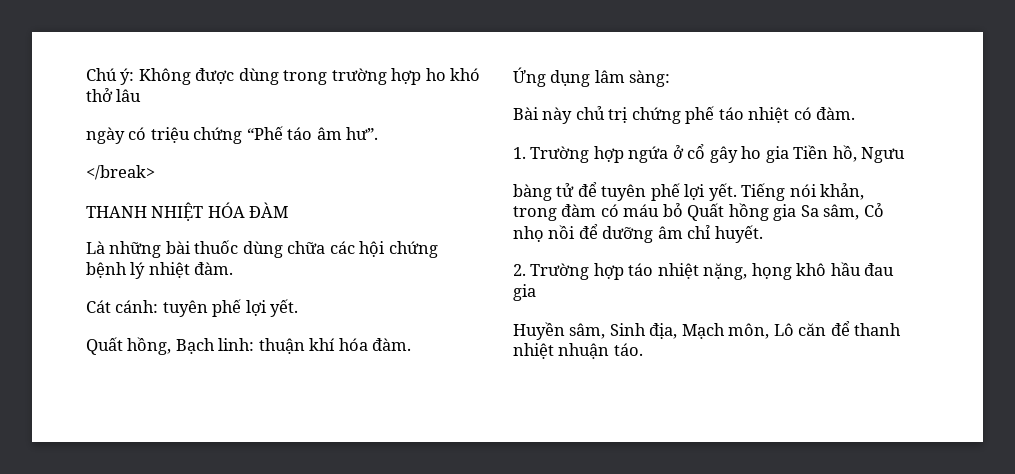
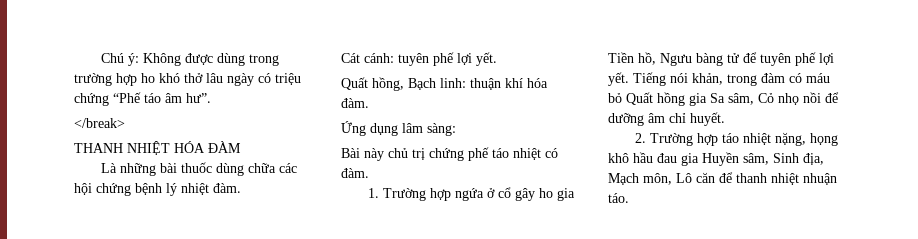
- Chú ý: Không được dùng trong trường hợp ho khó thở lâu
- ngày có triệu chứng “Phế táo âm hư”.
+ Chú ý: Không được dùng trong trường hợp ho khó thở lâu ngày có triệu chứng “Phế táo âm hư”.
- 1. Trường hợp ngứa ở cổ gây ho gia Tiền hồ, Ngưu
- bàng tử để tuyên phế lợi yết.
+ 1. Trường hợp ngứa ở cổ gây ho gia Tiền hồ, Ngưu bàng tử để tuyên phế lợi yết.
- 2. Trường hợp táo nhiệt nặng, họng khô hầu đau gia
- Huyền sâm, Sinh địa, Mạch môn, Lô căn để thanh nhiệt nhuận táo.
+ 2. Trường hợp táo nhiệt nặng, họng khô hầu đau gia Huyền sâm, Sinh địa, Mạch môn, Lô căn để thanh nhiệt nhuận táo.

